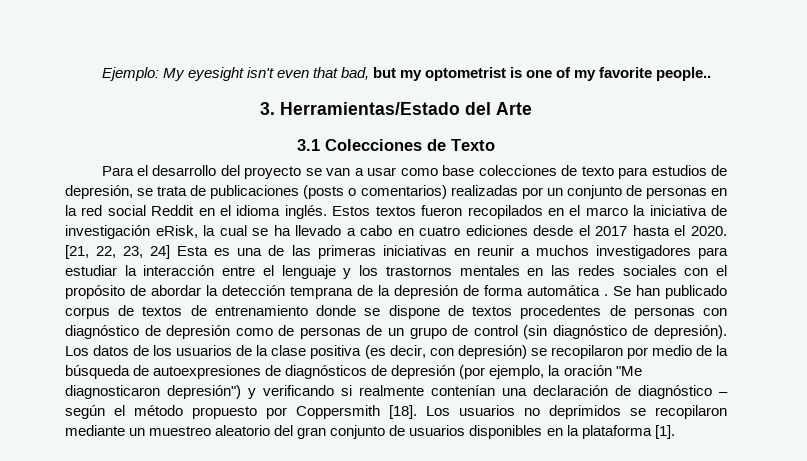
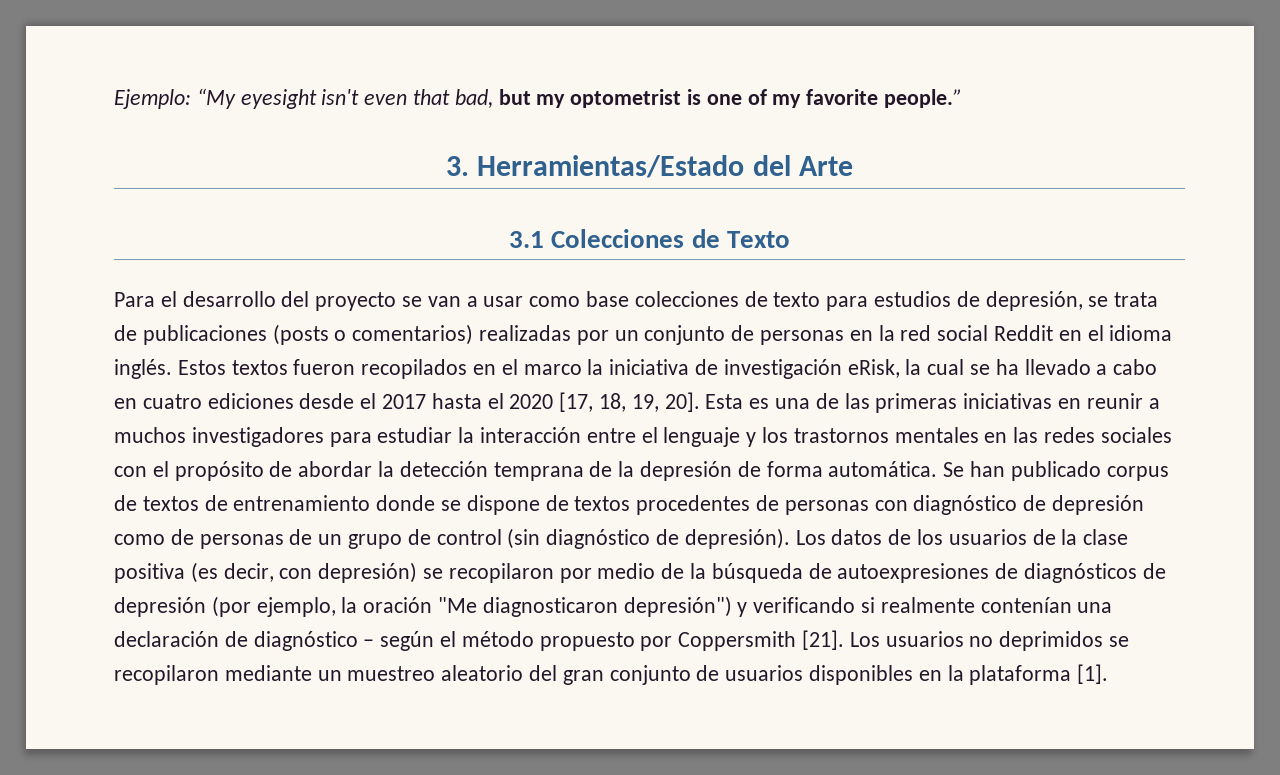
- Ejemplo: My eyesight isn't even that bad, but my optometrist is one of my favorite people..
+ Ejemplo: “My eyesight isn't even that bad, but my optometrist is one of my favorite people.”
- Estos textos fueron recopilados en el marco la iniciativa de investigación eRisk, la cual se ha llevado a cabo en cuatro ediciones desde el 2017 hasta el 2020. [21, 22, 23, 24] Esta es una de las primeras iniciativas en reunir a muchos investigadores para estudiar la interacción entre el lenguaje y los trastornos mentales en las redes sociales con el propósito de abordar la detección temprana de la depresión de forma automática .
+ Estos textos fueron recopilados en el marco la iniciativa de investigación eRisk, la cual se ha llevado a cabo en cuatro ediciones desde el 2017 hasta el 2020 [17, 18, 19, 20]. Esta es una de las primeras iniciativas en reunir a muchos investigadores para estudiar la interacción entre el lenguaje y los trastornos mentales en las redes sociales con el propósito de abordar la detección temprana de la depresión de forma automática.
- Los datos de los usuarios de la clase positiva (es decir, con depresión) se recopilaron por medio de la búsqueda de autoexpresiones de diagnósticos de depresión (por ejemplo, la oración "Me diagnosticaron depresión") y verificando si realmente contenían una declaración de diagnóstico – según el método propuesto por Coppersmith [18].
+ Los datos de los usuarios de la clase positiva (es decir, con depresión) se recopilaron por medio de la búsqueda de autoexpresiones de diagnósticos de depresión (por ejemplo, la oración "Me diagnosticaron depresión") y verificando si realmente contenían una declaración de diagnóstico – según el método propuesto por Coppersmith [21].

